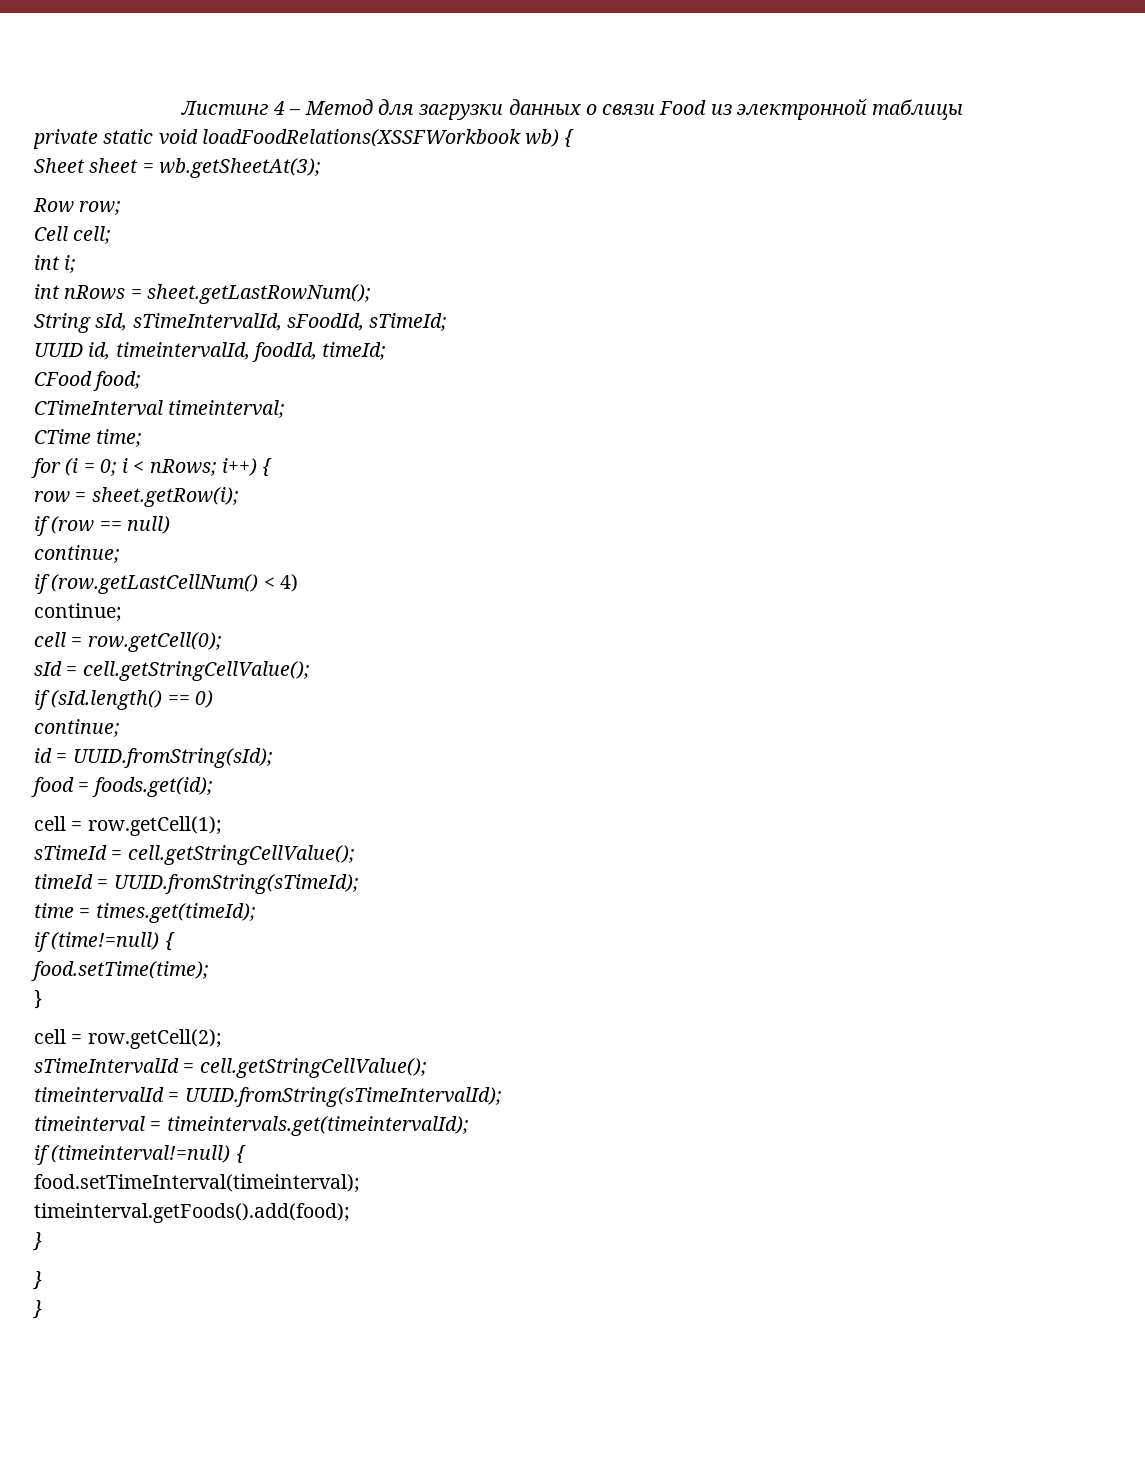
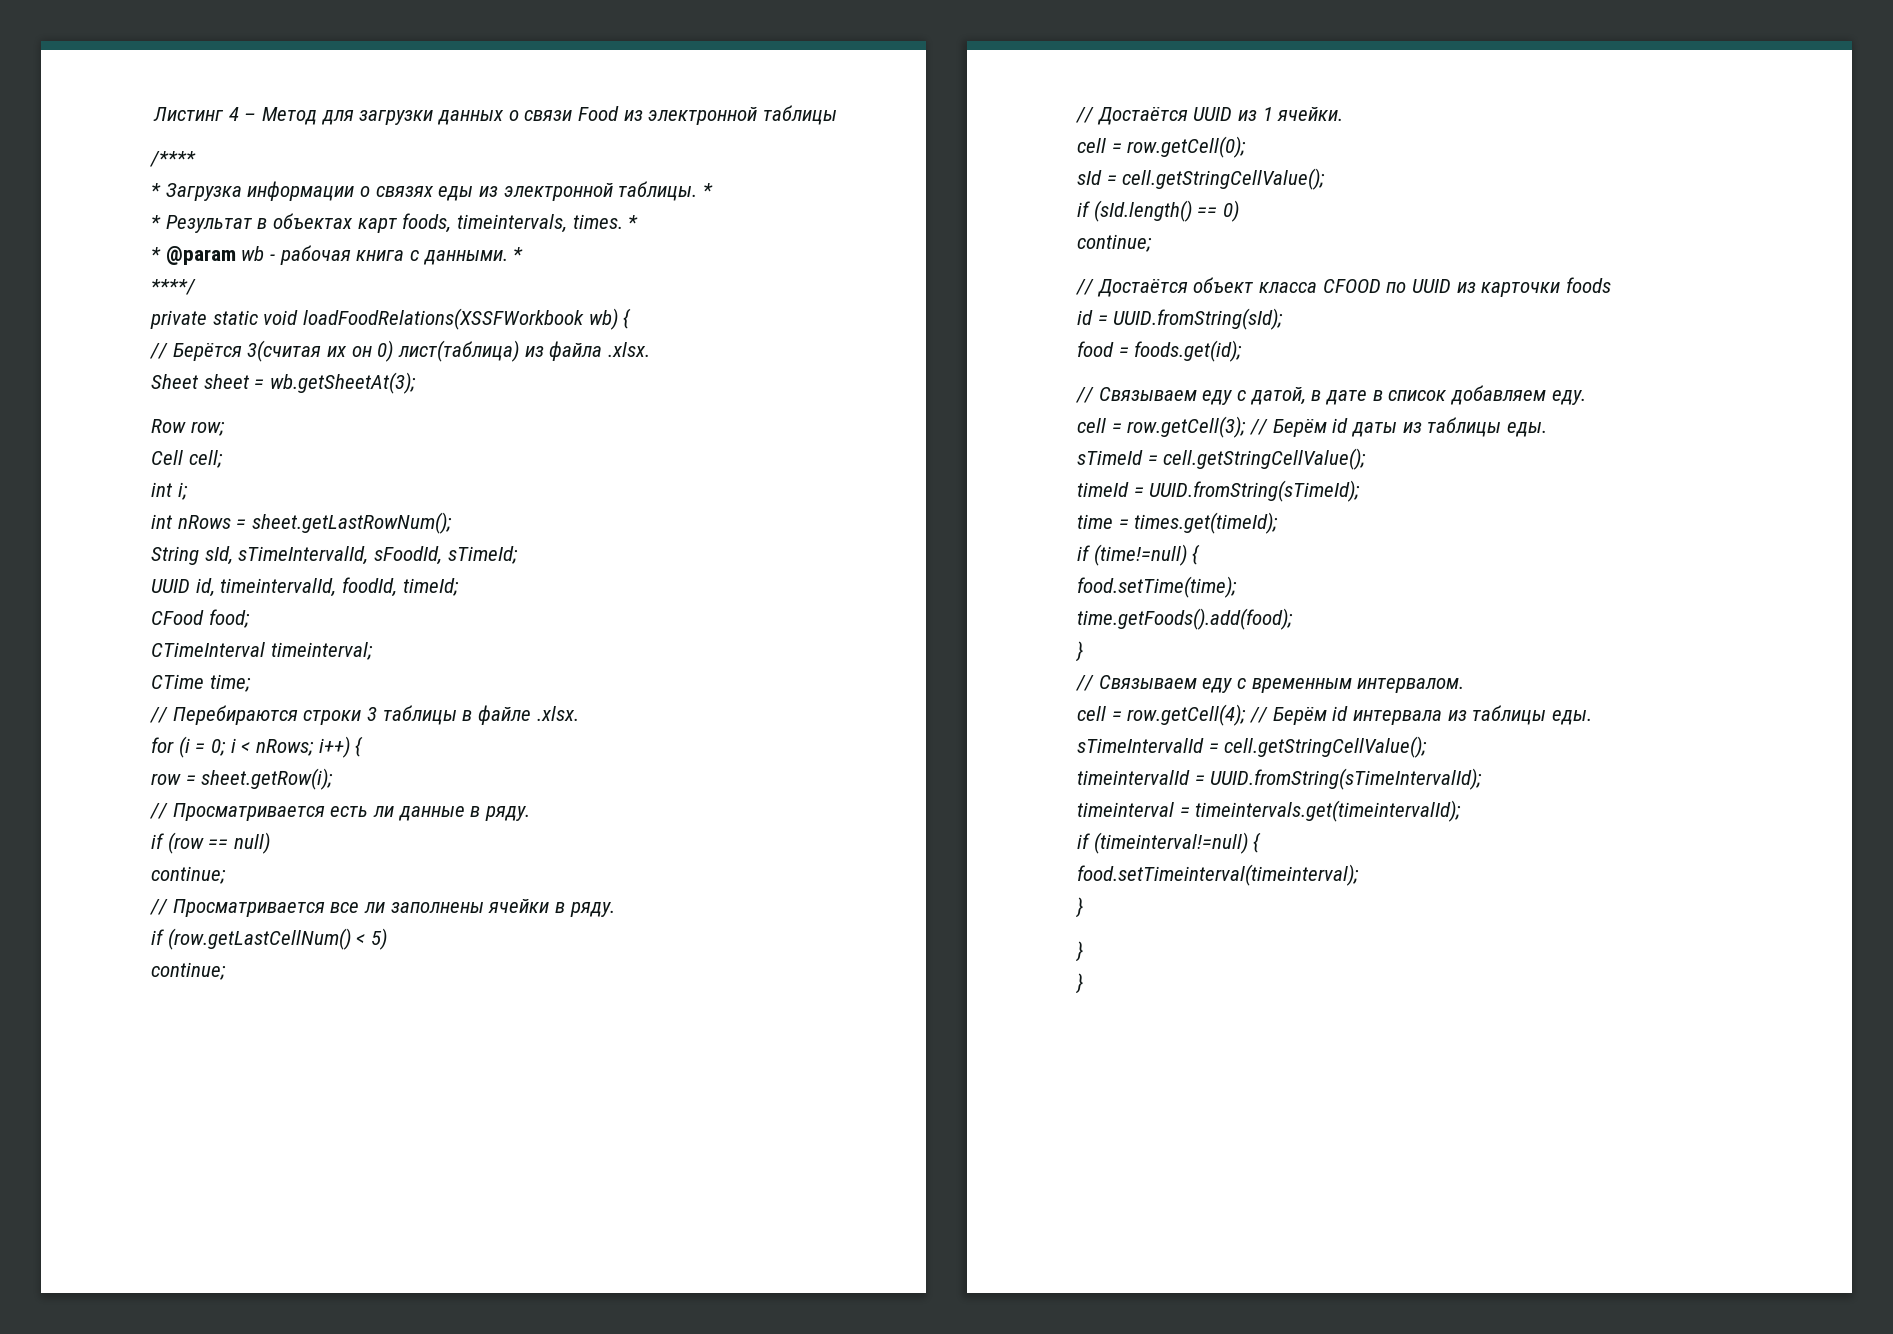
+ /****
+ * Загрузка информации о связях еды из электронной таблицы. *
+ * Результат в объектах карт foods, timeintervals, times. *
+ * @param wb - рабочая книга с данными. *
+ ****/
+ // Берётся 3(считая их он 0) лист(таблица) из файла .xlsx.
+ // Перебираются строки 3 таблицы в файле .xlsx.
+ // Просматривается есть ли данные в ряду.
+ // Просматривается все ли заполнены ячейки в ряду.
- if (row.getLastCellNum() < 4)
+ if (row.getLastCellNum() < 5)
  continue;
+ // Достаётся UUID из 1 ячейки.
+ // Достаётся объект класса CFOOD по UUID из карточки foods
- cell = row.getCell(1);
+ // Связываем еду с датой, в дате в список добавляем еду.
+ cell = row.getCell(3); // Берём id даты из таблицы еды.
  food.setTime(time);
+ time.getFoods().add(food);
  }
- cell = row.getCell(2);
+ // Связываем еду с временным интервалом.
+ cell = row.getCell(4); // Берём id интервала из таблицы еды.
- food.setTimeInterval(timeinterval);
- timeinterval.getFoods().add(food);
+ food.setTimeinterval(timeinterval);

